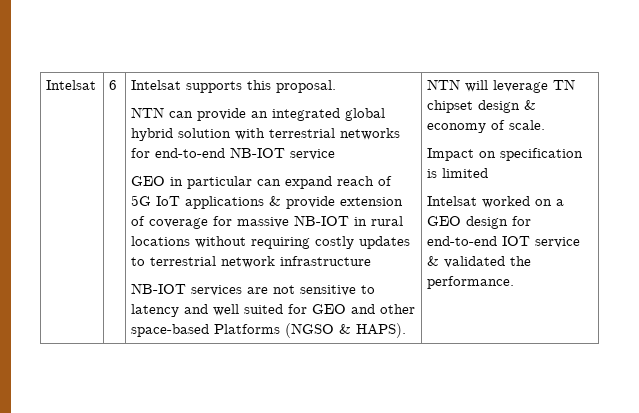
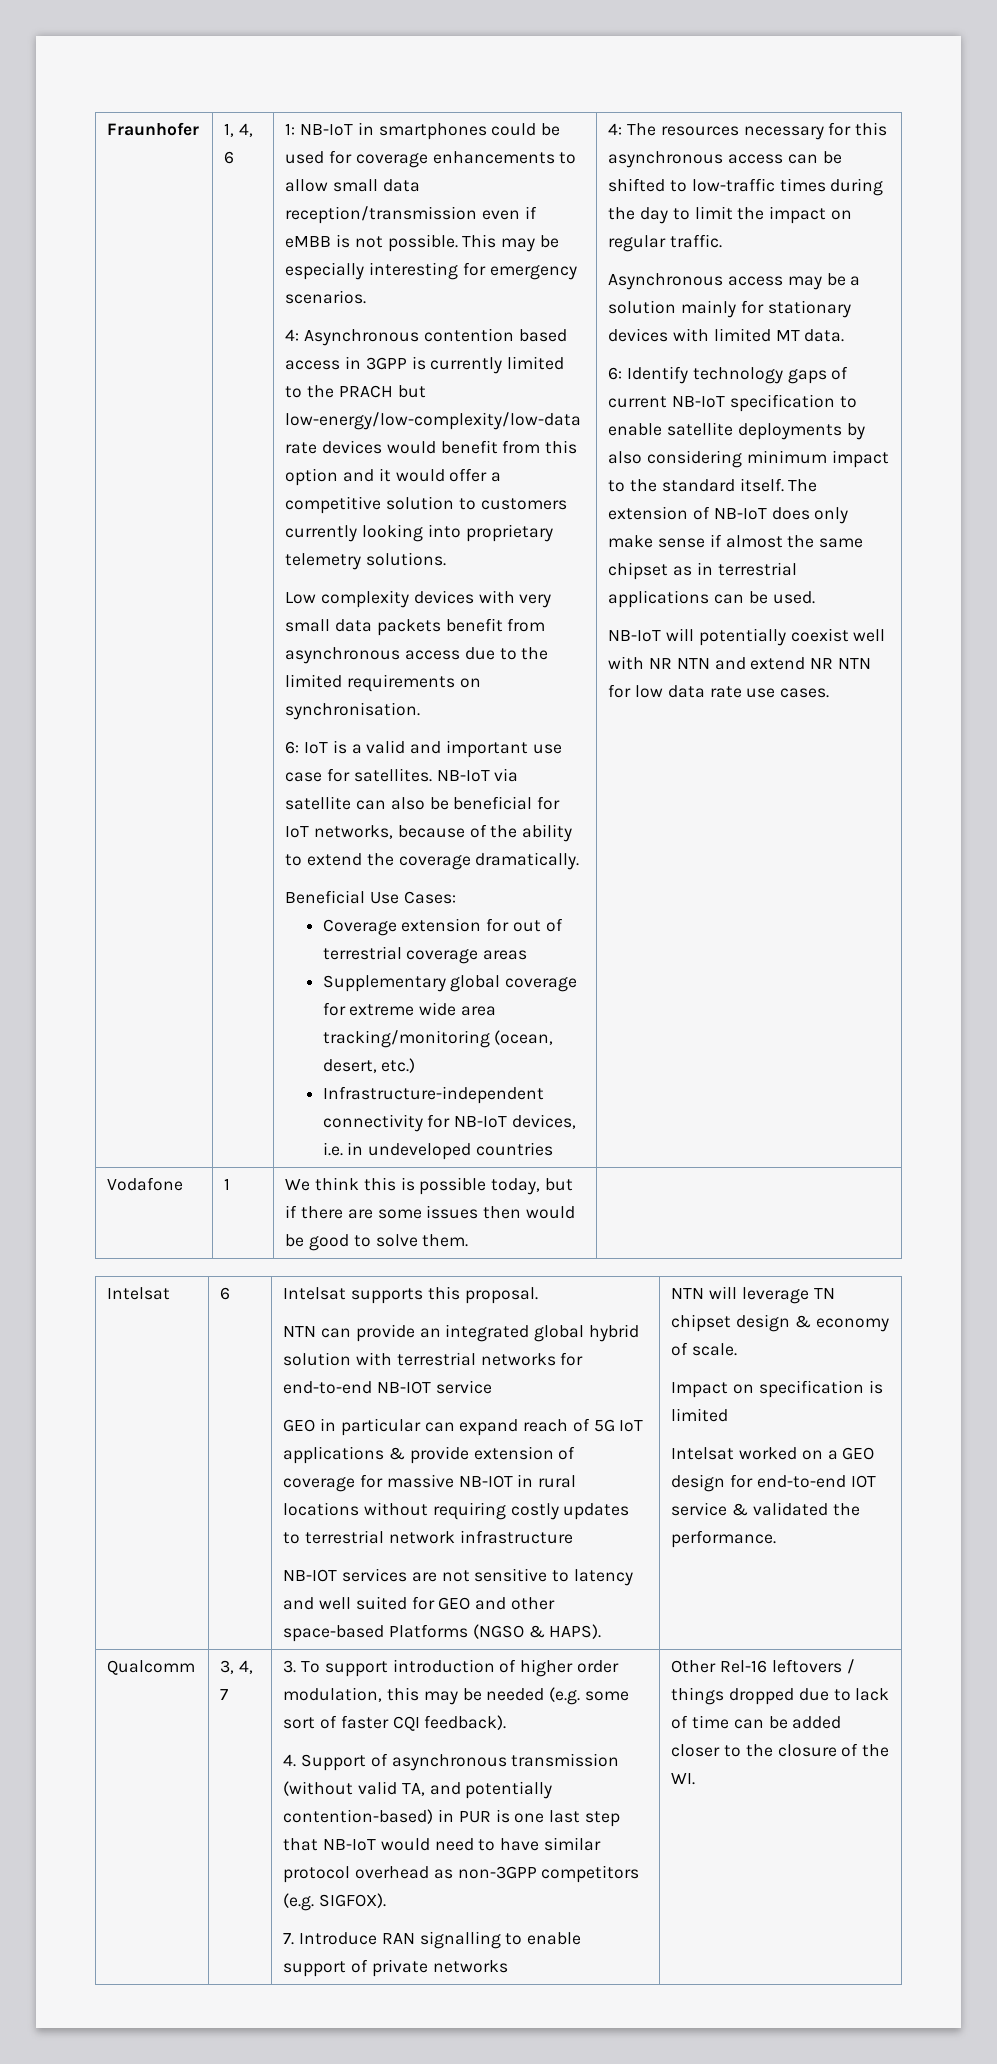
+ Fraunhofer | 1, 4, 6 | 1: NB-IoT in smartphones could be used for coverage enhancements to allow small data reception/transmission even if eMBB is not possible. This may be especially interesting for emergency scenarios.
+ 4: Asynchronous contention based access in 3GPP is currently limited to the PRACH but low-energy/low-complexity/low-data rate devices would benefit from this option and it would offer a competitive solution to customers currently looking into proprietary telemetry solutions.
+ Low complexity devices with very small data packets benefit from asynchronous access due to the limited requirements on synchronisation.
+ 6: IoT is a valid and important use case for satellites. NB-IoT via satellite can also be beneficial for IoT networks, because of the ability to extend the coverage dramatically.
+ Beneficial Use Cases:
+ Coverage extension for out of terrestrial coverage areas
+ Supplementary global coverage for extreme wide area tracking/monitoring (ocean, desert, etc.)
+ Infrastructure-independent connectivity for NB-IoT devices, i.e. in undeveloped countries | 4: The resources necessary for this asynchronous access can be shifted to low-traffic times during the day to limit the impact on regular traffic.
+ Asynchronous access may be a solution mainly for stationary devices with limited MT data.
+ 6: Identify technology gaps of current NB-IoT specification to enable satellite deployments by also considering minimum impact to the standard itself. The extension of NB-IoT does only make sense if almost the same chipset as in terrestrial applications can be used.
+ NB-IoT will potentially coexist well with NR NTN and extend NR NTN for low data rate use cases.
+ Vodafone | 1 | We think this is possible today, but if there are some issues then would be good to solve them. |
+ Qualcomm | 3, 4, 7 | 3. To support introduction of higher order modulation, this may be needed (e.g. some sort of faster CQI feedback).
+ 4. Support of asynchronous transmission (without valid TA, and potentially contention-based) in PUR is one last step that NB-IoT would need to have similar protocol overhead as non-3GPP competitors (e.g. SIGFOX).
+ 7. Introduce RAN signalling to enable support of private networks | Other Rel-16 leftovers / things dropped due to lack of time can be added closer to the closure of the WI.

